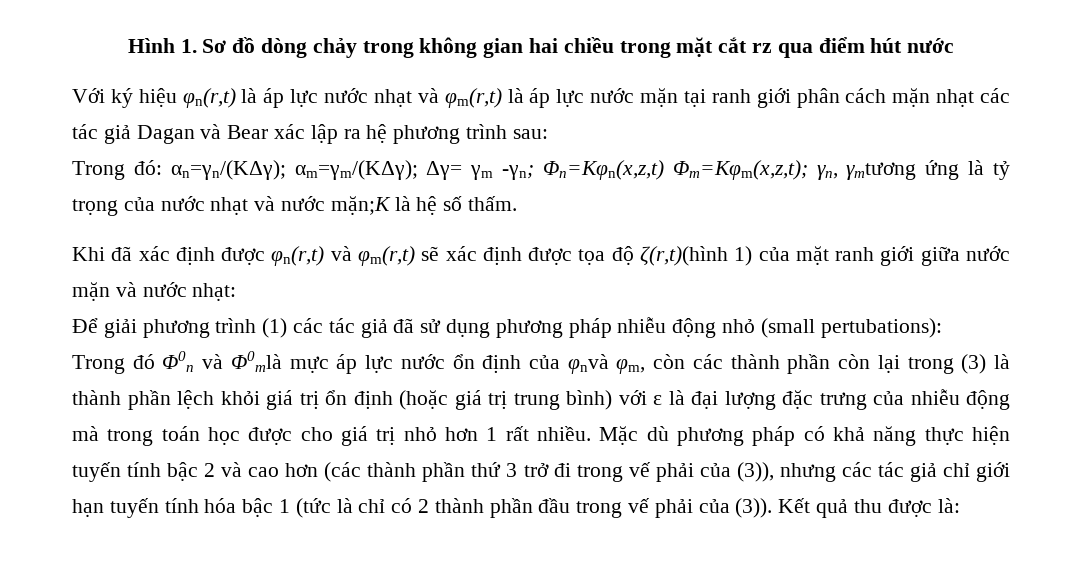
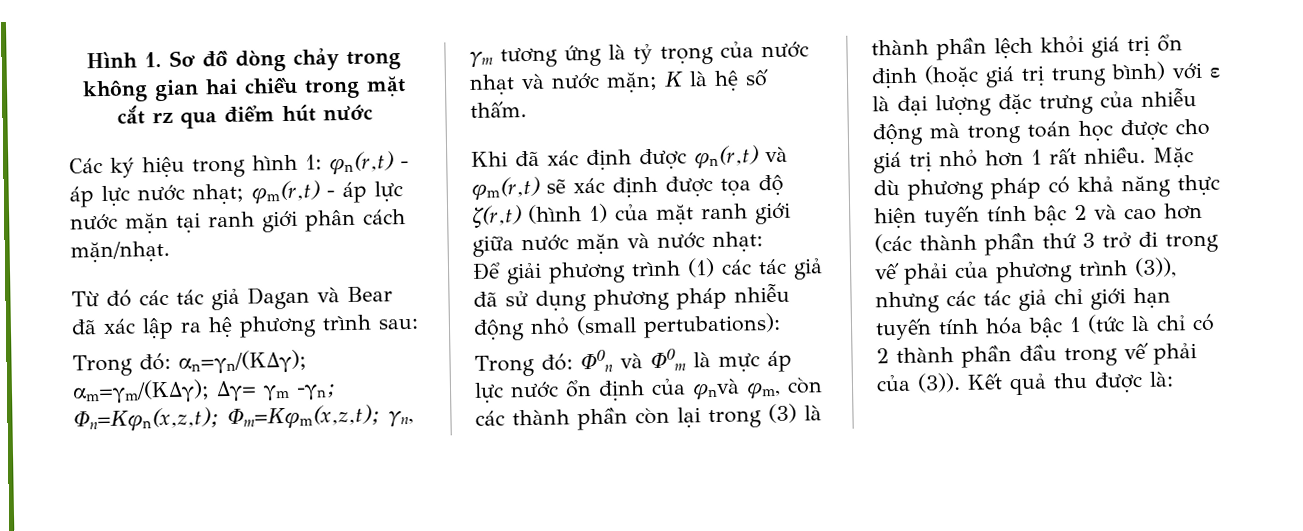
- Với ký hiệu φn(r,t) là áp lực nước nhạt và φm(r,t) là áp lực nước mặn tại ranh giới phân cách mặn nhạt các tác giả Dagan và Bear xác lập ra hệ phương trình sau:
+ Các ký hiệu trong hình 1: φn(r,t) - áp lực nước nhạt; φm(r,t) - áp lực nước mặn tại ranh giới phân cách mặn/nhạt.
+ Từ đó các tác giả Dagan và Bear đã xác lập ra hệ phương trình sau:
- Trong đó: αn=γn/(KΔγ); αm=γm/(KΔγ); Δγ= γm -γn; Φn=Kφn(x,z,t) Φm=Kφm(x,z,t); γn, γmtương ứng là tỷ trọng của nước nhạt và nước mặn;K là hệ số thấm.
+ Trong đó: αn=γn/(KΔγ); αm=γm/(KΔγ); Δγ= γm -γn; Φn=Kφn(x,z,t); Φm=Kφm(x,z,t); γn, γm tương ứng là tỷ trọng của nước nhạt và nước mặn; K là hệ số thấm.
- Khi đã xác định được φn(r,t) và φm(r,t) sẽ xác định được tọa độ ζ(r,t)(hình 1) của mặt ranh giới giữa nước mặn và nước nhạt:
+ Khi đã xác định được φn(r,t) và φm(r,t) sẽ xác định được tọa độ ζ(r,t) (hình 1) của mặt ranh giới giữa nước mặn và nước nhạt:
- Trong đó Φ0n và Φ0mlà mực áp lực nước ổn định của φnvà φm, còn các thành phần còn lại trong (3) là thành phần lệch khỏi giá trị ổn định (hoặc giá trị trung bình) với ε là đại lượng đặc trưng của nhiễu động mà trong toán học được cho giá trị nhỏ hơn 1 rất nhiều.
+ Trong đó: Φ0n và Φ0m là mực áp lực nước ổn định của φnvà φm, còn các thành phần còn lại trong (3) là thành phần lệch khỏi giá trị ổn định (hoặc giá trị trung bình) với ε là đại lượng đặc trưng của nhiễu động mà trong toán học được cho giá trị nhỏ hơn 1 rất nhiều.
- Mặc dù phương pháp có khả năng thực hiện tuyến tính bậc 2 và cao hơn (các thành phần thứ 3 trở đi trong vế phải của (3)), nhưng các tác giả chỉ giới hạn tuyến tính hóa bậc 1 (tức là chỉ có 2 thành phần đầu trong vế phải của (3)).
+ Mặc dù phương pháp có khả năng thực hiện tuyến tính bậc 2 và cao hơn (các thành phần thứ 3 trở đi trong vế phải của phương trình (3)), nhưng các tác giả chỉ giới hạn tuyến tính hóa bậc 1 (tức là chỉ có 2 thành phần đầu trong vế phải của (3)).

